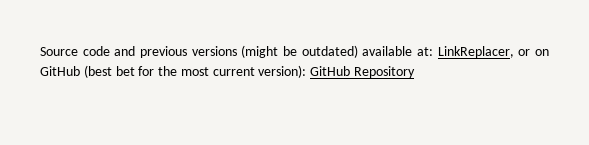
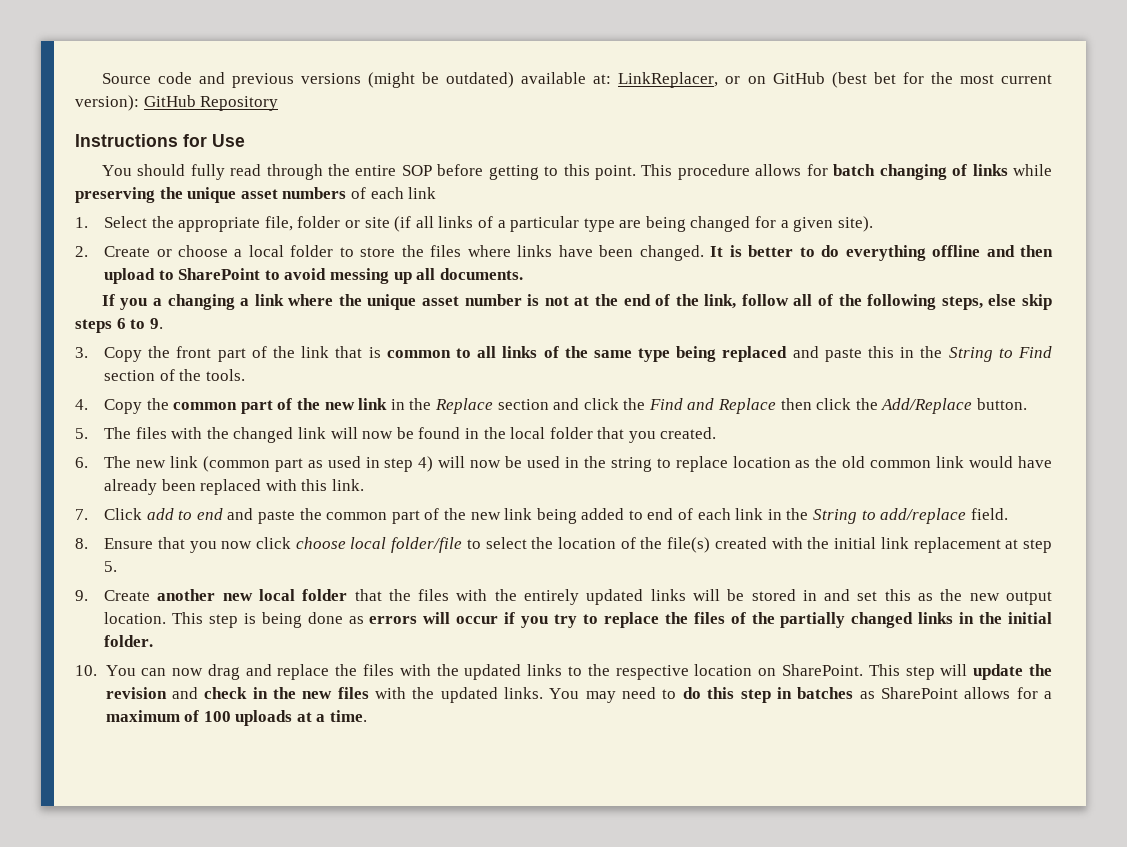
+ Instructions for Use
+ You should fully read through the entire SOP before getting to this point. This procedure allows for batch changing of links while preserving the unique asset numbers of each link
+ 1. Select the appropriate file, folder or site (if all links of a particular type are being changed for a given site).
+ 2. Create or choose a local folder to store the files where links have been changed. It is better to do everything offline and then upload to SharePoint to avoid messing up all documents.
+ If you a changing a link where the unique asset number is not at the end of the link, follow all of the following steps, else skip steps 6 to 9.
+ 3. Copy the front part of the link that is common to all links of the same type being replaced and paste this in the String to Find section of the tools.
+ 4. Copy the common part of the new link in the Replace section and click the Find and Replace then click the Add/Replace button.
+ 5. The files with the changed link will now be found in the local folder that you created.
+ 6. The new link (common part as used in step 4) will now be used in the string to replace location as the old common link would have already been replaced with this link.
+ 7. Click add to end and paste the common part of the new link being added to end of each link in the String to add/replace field.
+ 8. Ensure that you now click choose local folder/file to select the location of the file(s) created with the initial link replacement at step 5.
+ 9. Create another new local folder that the files with the entirely updated links will be stored in and set this as the new output location. This step is being done as errors will occur if you try to replace the files of the partially changed links in the initial folder.
+ 10. You can now drag and replace the files with the updated links to the respective location on SharePoint. This step will update the revision and check in the new files with the updated links. You may need to do this step in batches as SharePoint allows for a maximum of 100 uploads at a time.

